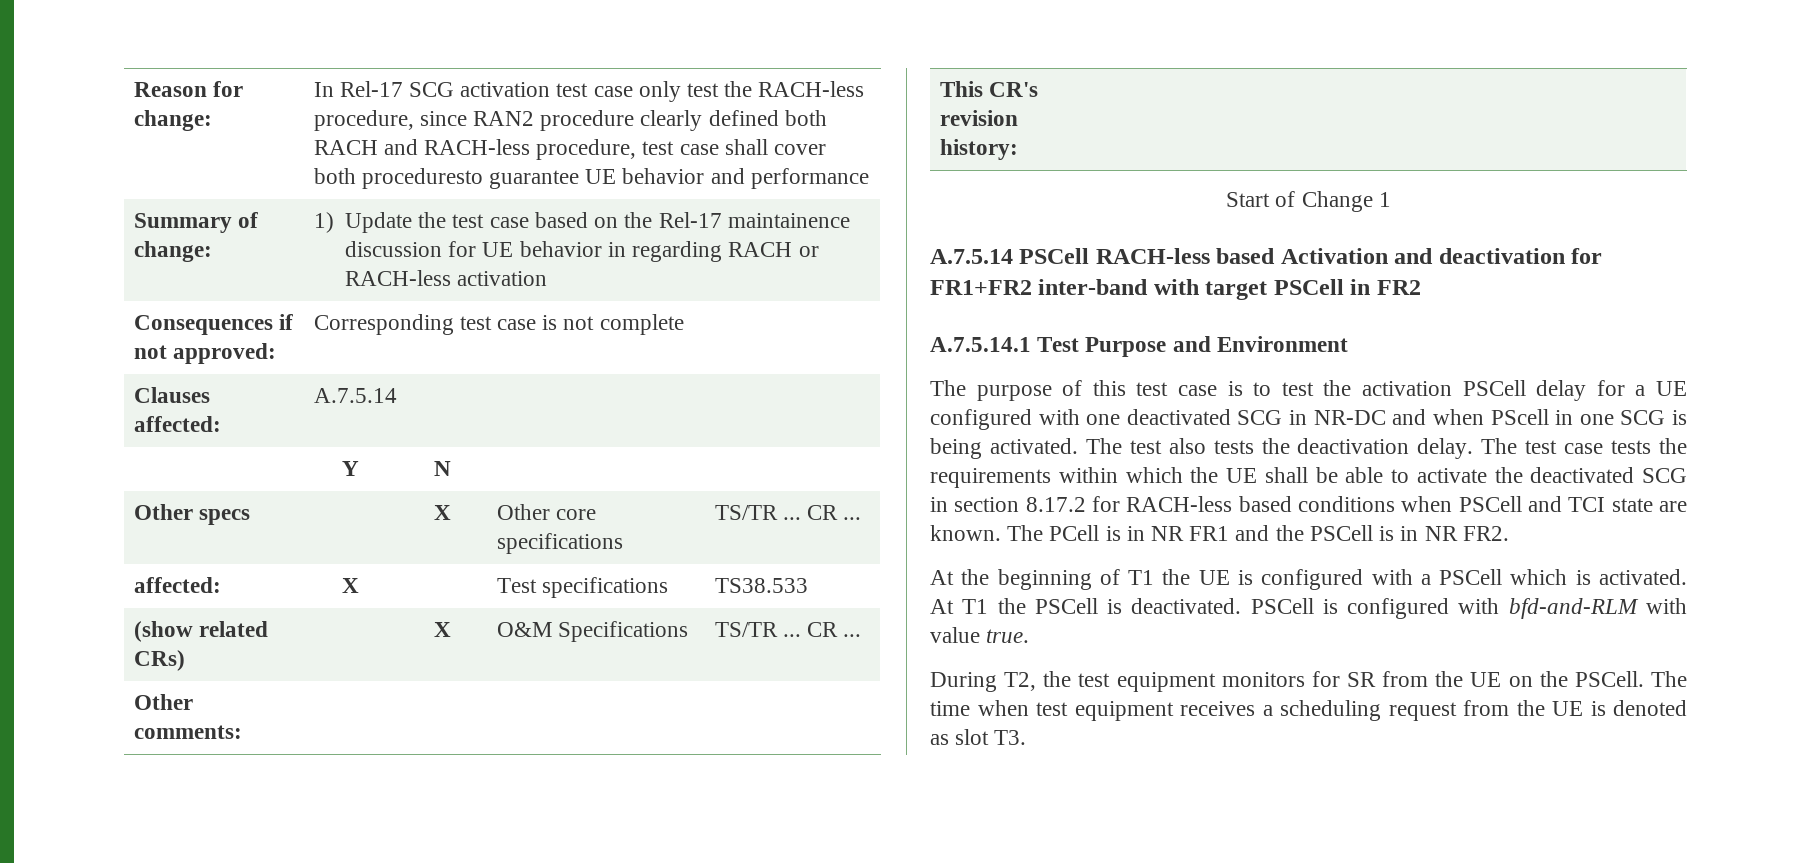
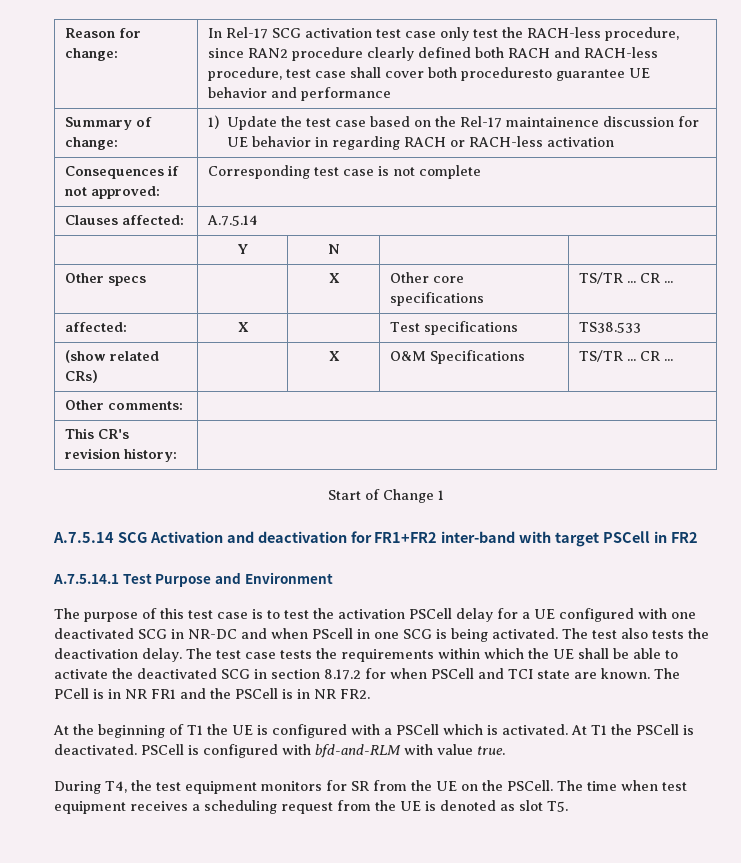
- A.7.5.14 PSCell RACH-less based Activation and deactivation for FR1+FR2 inter-band with target PSCell in FR2
+ A.7.5.14 SCG Activation and deactivation for FR1+FR2 inter-band with target PSCell in FR2
- The test case tests the requirements within which the UE shall be able to activate the deactivated SCG in section 8.17.2 for RACH-less based conditions when PSCell and TCI state are known.
+ The test case tests the requirements within which the UE shall be able to activate the deactivated SCG in section 8.17.2 for when PSCell and TCI state are known.
- During T2, the test equipment monitors for SR from the UE on the PSCell.
+ During T4, the test equipment monitors for SR from the UE on the PSCell.
- The time when test equipment receives a scheduling request from the UE is denoted as slot T3.
+ The time when test equipment receives a scheduling request from the UE is denoted as slot T5.

